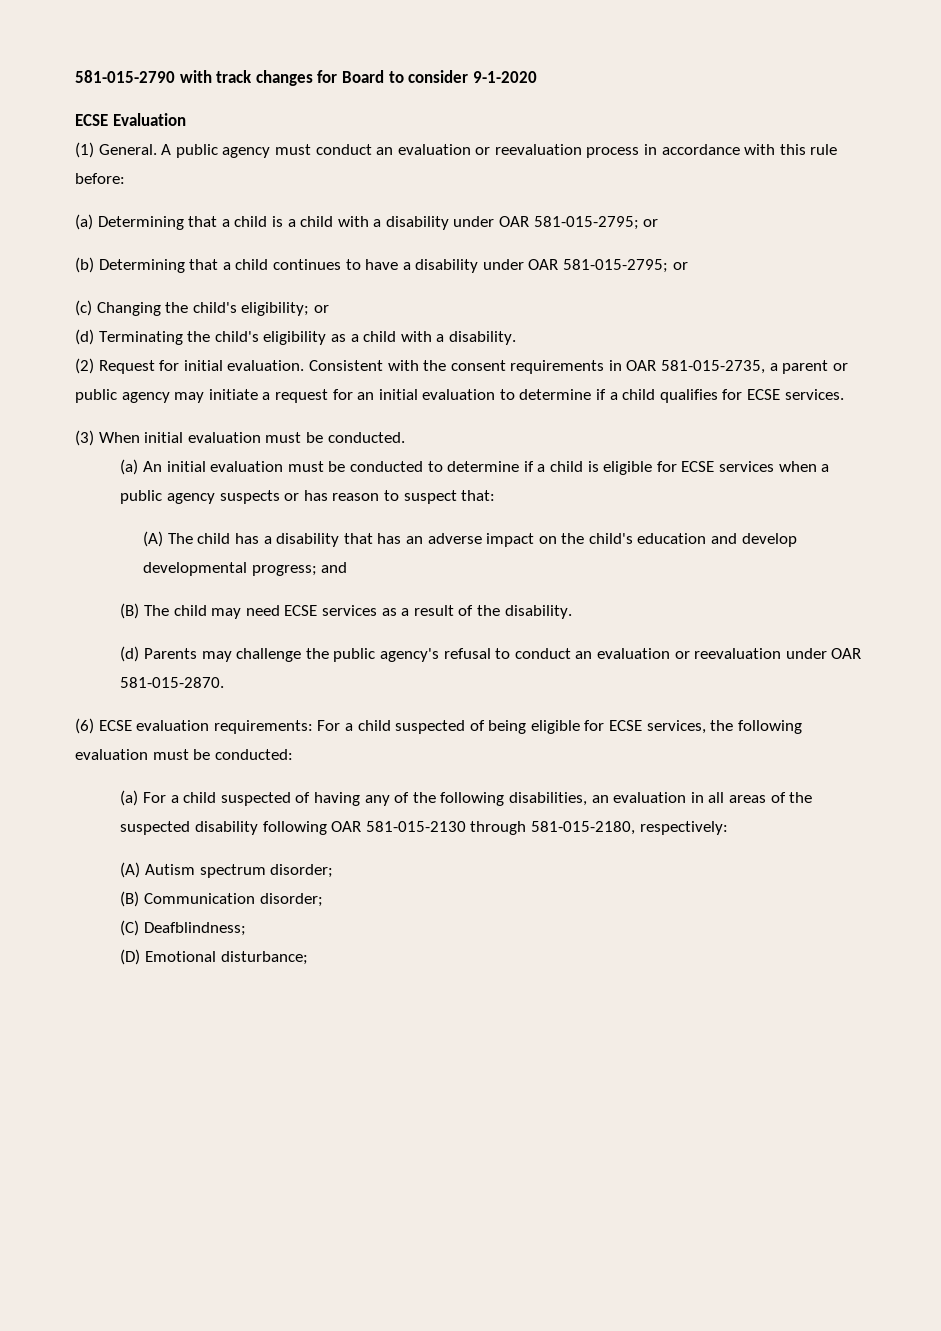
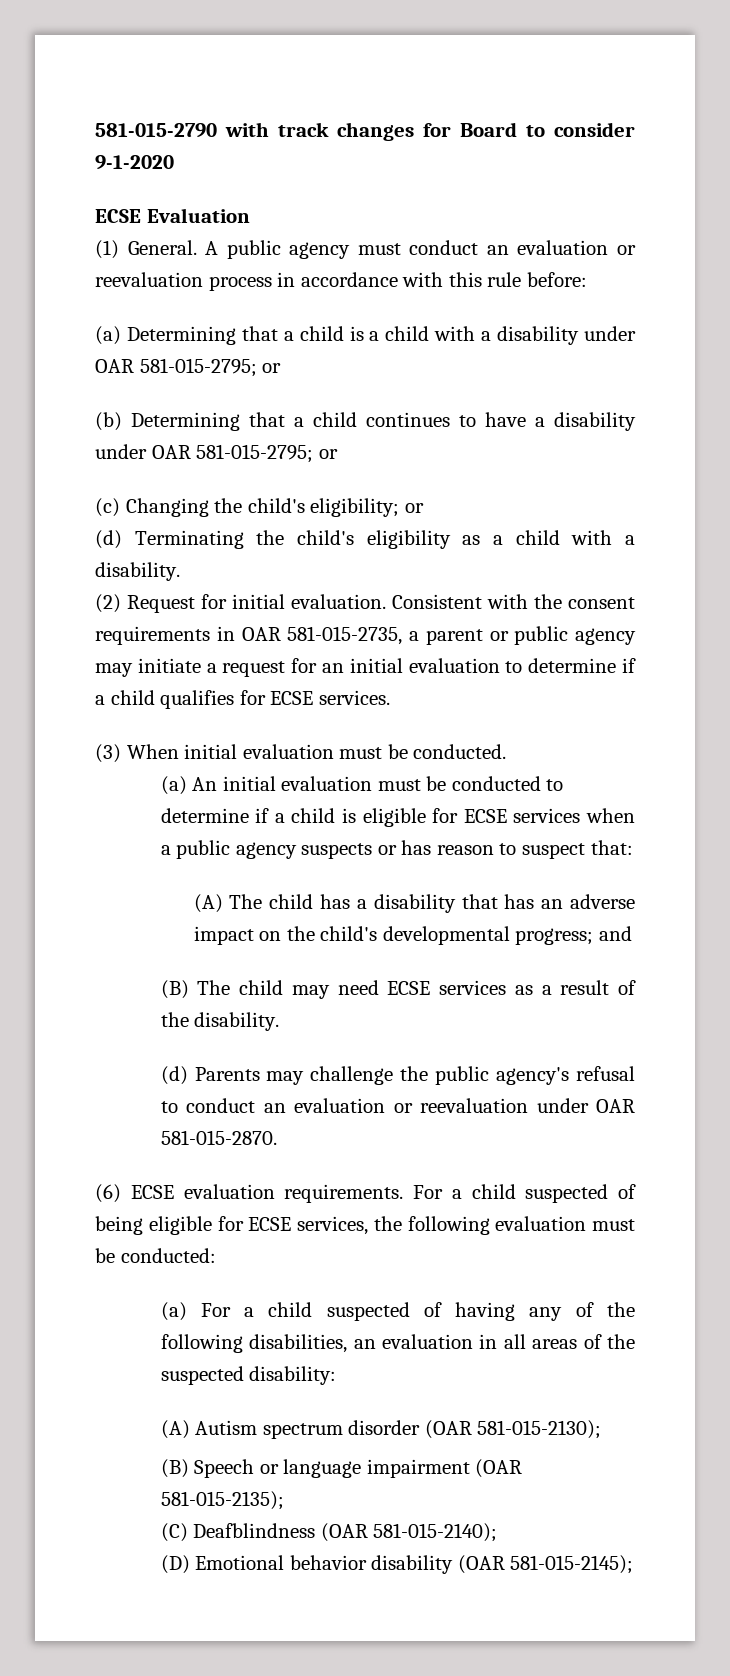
- (A) The child has a disability that has an adverse impact on the child's education and develop developmental progress; and
+ (A) The child has a disability that has an adverse impact on the child's developmental progress; and
- (6) ECSE evaluation requirements: For a child suspected of being eligible for ECSE services, the following evaluation must be conducted:
+ (6) ECSE evaluation requirements. For a child suspected of being eligible for ECSE services, the following evaluation must be conducted:
- (a) For a child suspected of having any of the following disabilities, an evaluation in all areas of the suspected disability following OAR 581-015-2130 through 581-015-2180, respectively:
- (A) Autism spectrum disorder;
- (B) Communication disorder;
- (C) Deafblindness;
- (D) Emotional disturbance;
+ (a) For a child suspected of having any of the following disabilities, an evaluation in all areas of the suspected disability:
+ (A) Autism spectrum disorder (OAR 581-015-2130);
+ (B) Speech or language impairment (OAR 581-015-2135);
+ (C) Deafblindness (OAR 581-015-2140);
+ (D) Emotional behavior disability (OAR 581-015-2145);

